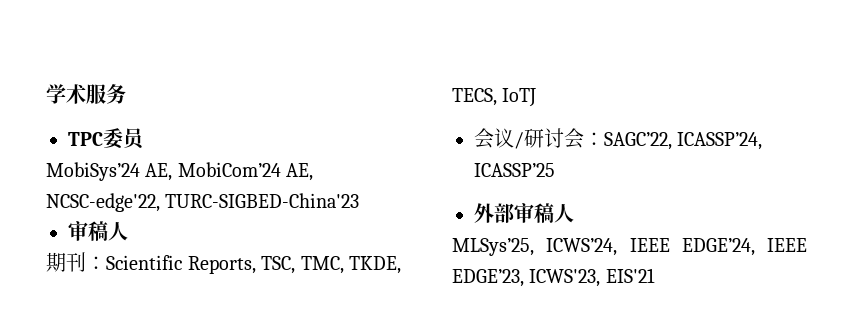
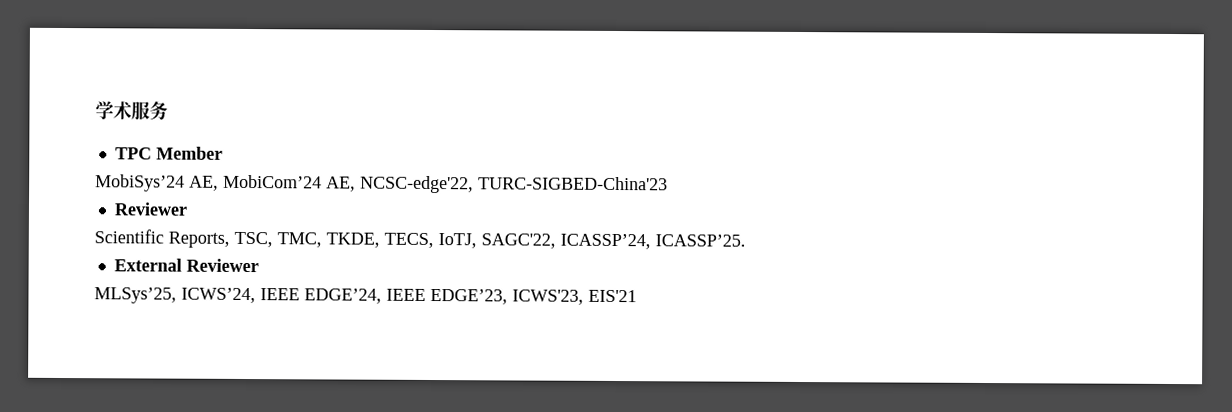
- TPC委员
+ TPC Member
  MobiSys’24 AE, MobiCom’24 AE, NCSC-edge'22, TURC-SIGBED-China'23
- 审稿人
- 期刊：Scientific Reports, TSC, TMC, TKDE, TECS, IoTJ
- 会议/研讨会：SAGC’22, ICASSP’24, ICASSP’25
- 外部审稿人
+ Reviewer
+ Scientific Reports, TSC, TMC, TKDE, TECS, IoTJ, SAGC'22, ICASSP’24, ICASSP’25.
+ External Reviewer

